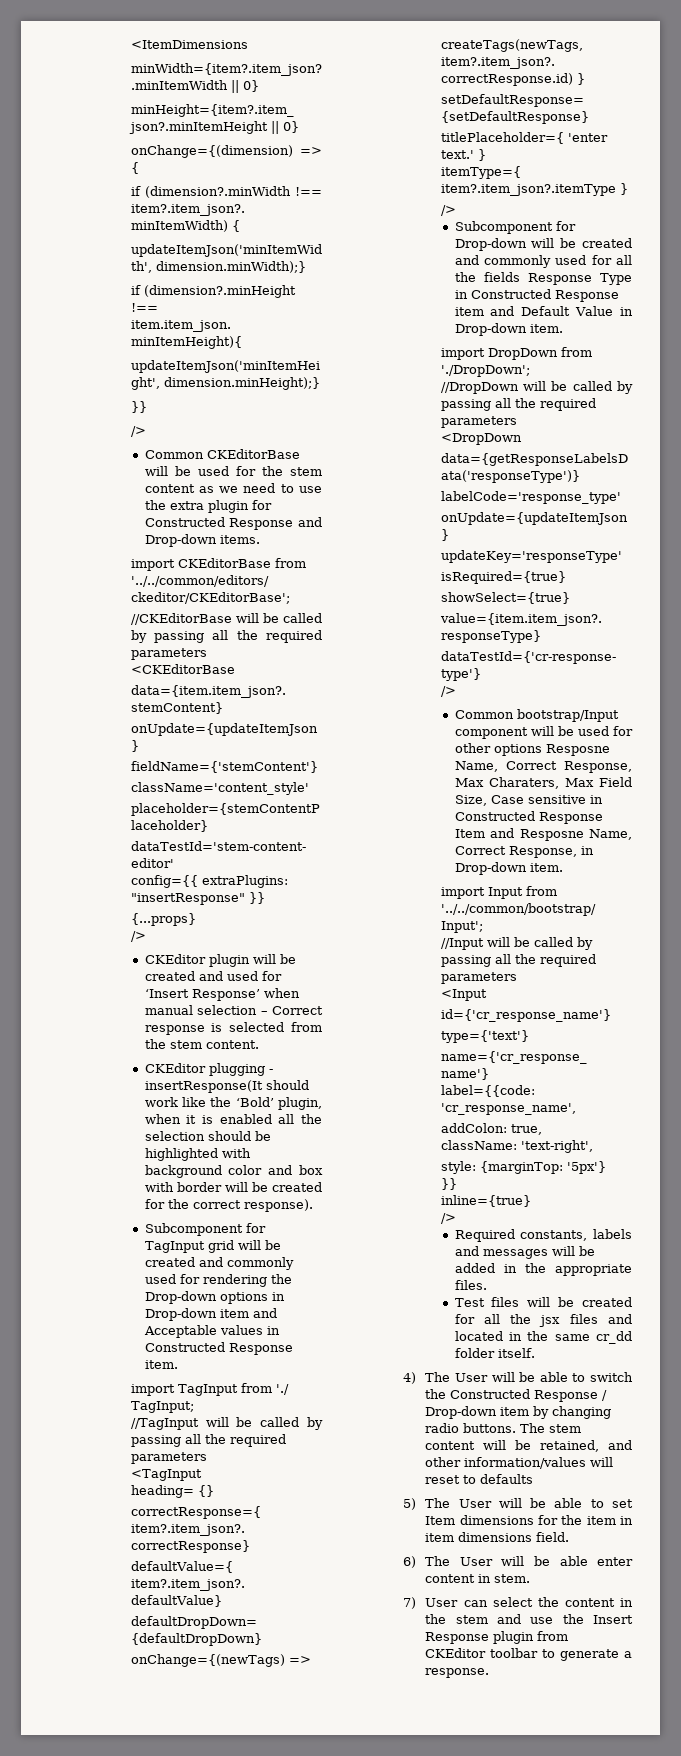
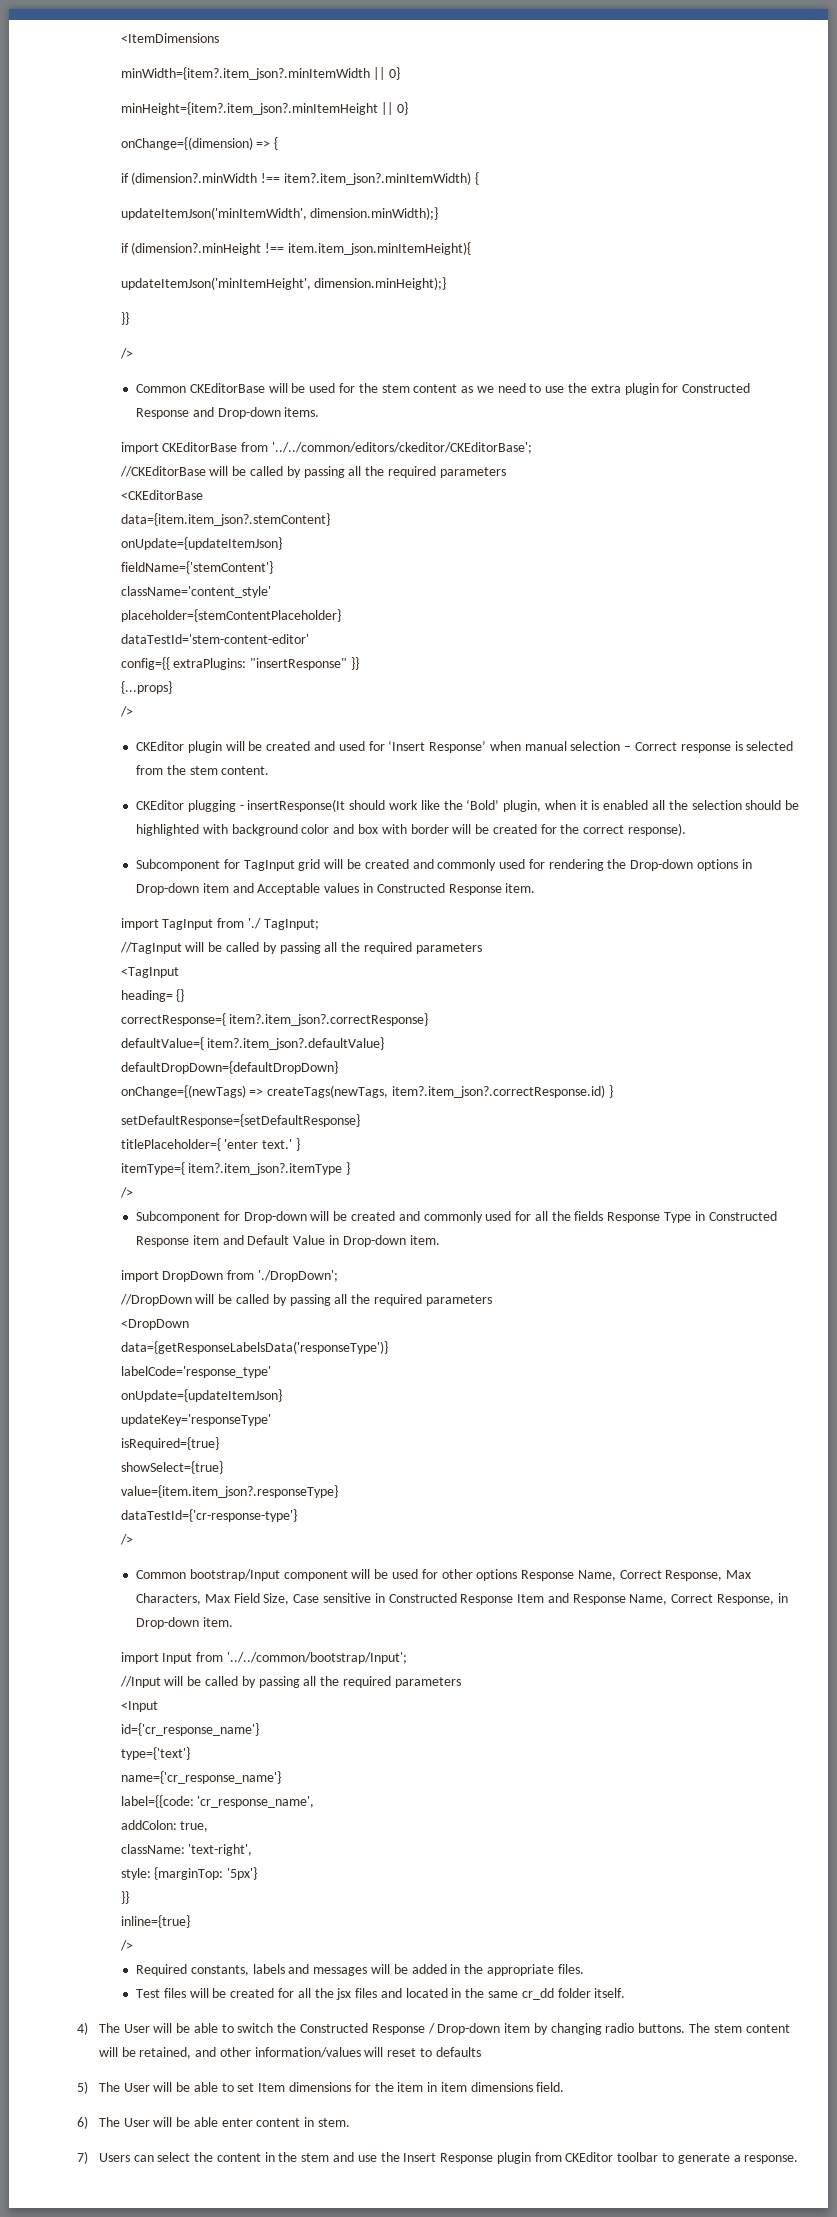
- Common bootstrap/Input component will be used for other options Resposne Name, Correct Response, Max Charaters, Max Field Size, Case sensitive in Constructed Response Item and Resposne Name, Correct Response, in Drop-down item.
+ Common bootstrap/Input component will be used for other options Response Name, Correct Response, Max Characters, Max Field Size, Case sensitive in Constructed Response Item and Response Name, Correct Response, in Drop-down item.
- 7) User can select the content in the stem and use the Insert Response plugin from CKEditor toolbar to generate a response.
+ 7) Users can select the content in the stem and use the Insert Response plugin from CKEditor toolbar to generate a response.

